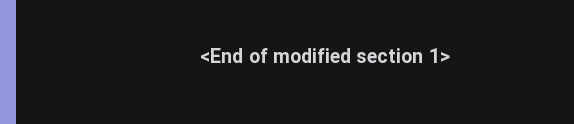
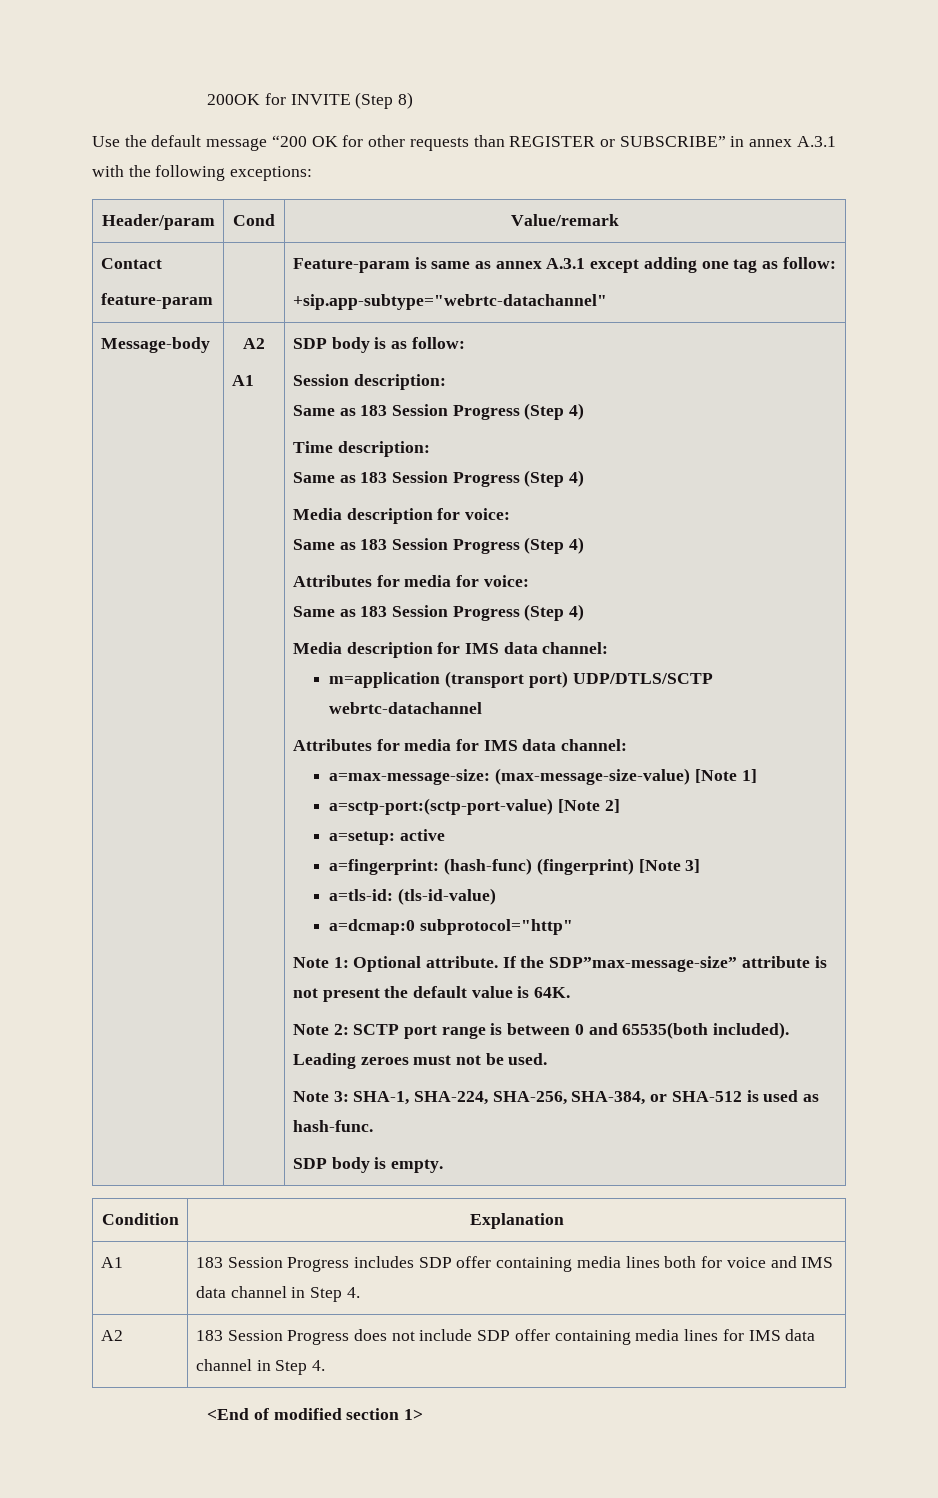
+ 200OK for INVITE (Step 8)
+ Use the default message “200 OK for other requests than REGISTER or SUBSCRIBE” in annex A.3.1 with the following exceptions:
+ Header/param | Cond | Value/remark
+ Contact
+ feature-param | | Feature-param is same as annex A.3.1 except adding one tag as follow:
+ +sip.app-subtype="webrtc-datachannel"
+ Message-body | A2
+ A1 | SDP body is as follow:
+ Session description:
+ Same as 183 Session Progress (Step 4)
+ Time description:
+ Same as 183 Session Progress (Step 4)
+ Media description for voice:
+ Same as 183 Session Progress (Step 4)
+ Attributes for media for voice:
+ Same as 183 Session Progress (Step 4)
+ Media description for IMS data channel:
+ m=application (transport port) UDP/DTLS/SCTP webrtc-datachannel
+ Attributes for media for IMS data channel:
+ a=max-message-size: (max-message-size-value) [Note 1]
+ a=sctp-port:(sctp-port-value) [Note 2]
+ a=setup: active
+ a=fingerprint: (hash-func) (fingerprint) [Note 3]
+ a=tls-id: (tls-id-value)
+ a=dcmap:0 subprotocol="http"
+ Note 1: Optional attribute. If the SDP”max-message-size” attribute is not present the default value is 64K.
+ Note 2: SCTP port range is between 0 and 65535(both included). Leading zeroes must not be used.
+ Note 3: SHA-1, SHA-224, SHA-256, SHA-384, or SHA-512 is used as hash-func.
+ SDP body is empty.
+ Condition | Explanation
+ A1 | 183 Session Progress includes SDP offer containing media lines both for voice and IMS data channel in Step 4.
+ A2 | 183 Session Progress does not include SDP offer containing media lines for IMS data channel in Step 4.

